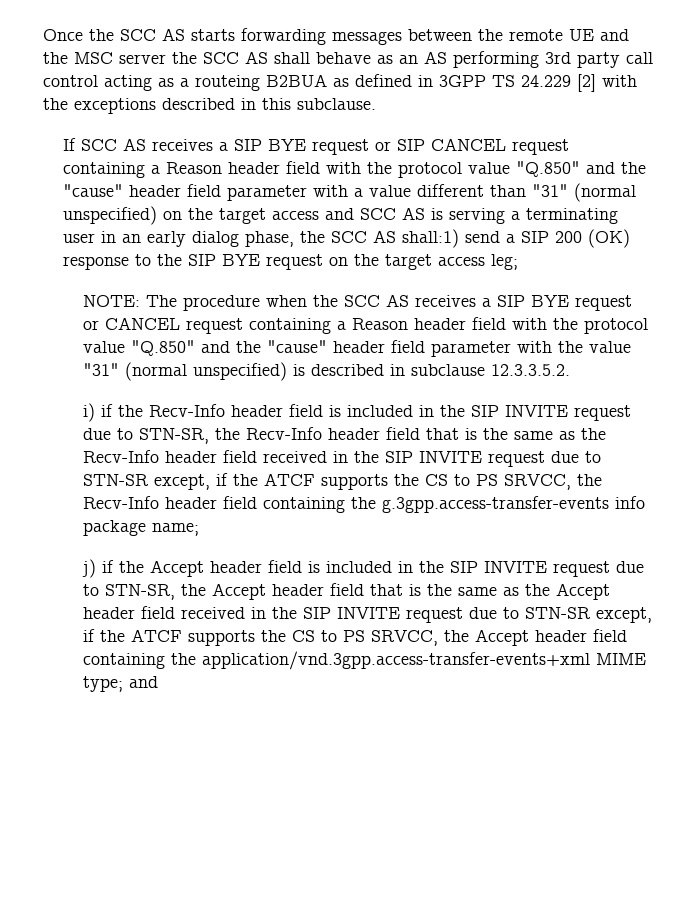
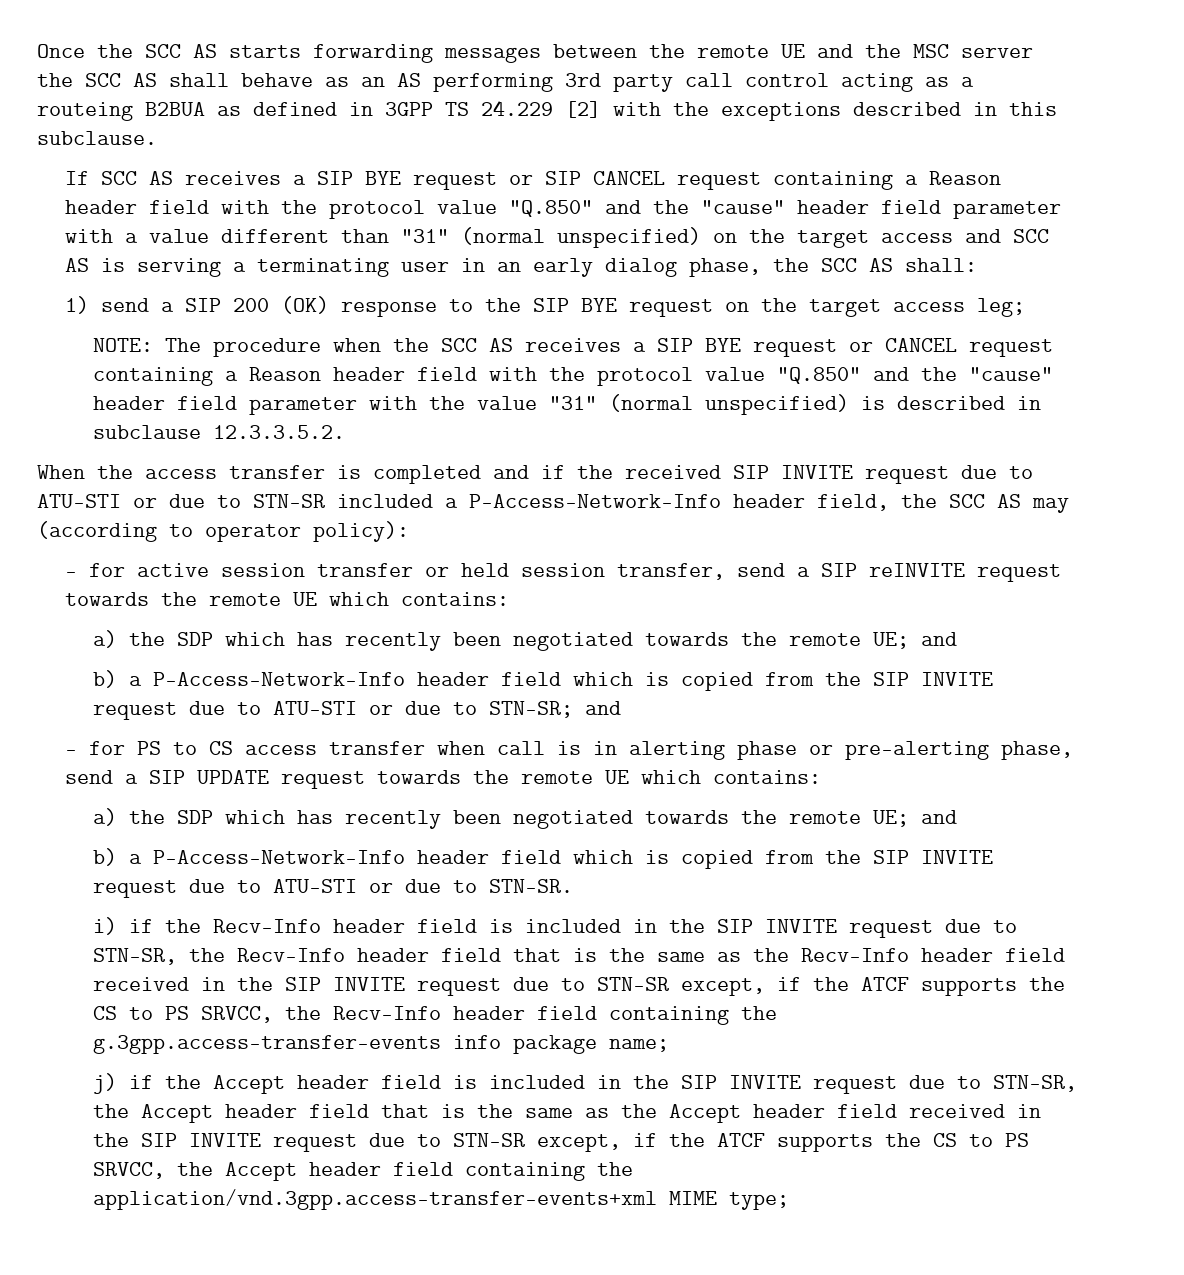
- If SCC AS receives a SIP BYE request or SIP CANCEL request containing a Reason header field with the protocol value "Q.850" and the "cause" header field parameter with a value different than "31" (normal unspecified) on the target access and SCC AS is serving a terminating user in an early dialog phase, the SCC AS shall:1) send a SIP 200 (OK) response to the SIP BYE request on the target access leg;
+ If SCC AS receives a SIP BYE request or SIP CANCEL request containing a Reason header field with the protocol value "Q.850" and the "cause" header field parameter with a value different than "31" (normal unspecified) on the target access and SCC AS is serving a terminating user in an early dialog phase, the SCC AS shall:
+ 1) send a SIP 200 (OK) response to the SIP BYE request on the target access leg;
+ When the access transfer is completed and if the received SIP INVITE request due to ATU-STI or due to STN-SR included a P-Access-Network-Info header field, the SCC AS may (according to operator policy):
+ - for active session transfer or held session transfer, send a SIP reINVITE request towards the remote UE which contains:
+ a) the SDP which has recently been negotiated towards the remote UE; and
+ b) a P-Access-Network-Info header field which is copied from the SIP INVITE request due to ATU-STI or due to STN-SR; and
+ - for PS to CS access transfer when call is in alerting phase or pre-alerting phase, send a SIP UPDATE request towards the remote UE which contains:
+ a) the SDP which has recently been negotiated towards the remote UE; and
+ b) a P-Access-Network-Info header field which is copied from the SIP INVITE request due to ATU-STI or due to STN-SR.
- j) if the Accept header field is included in the SIP INVITE request due to STN-SR, the Accept header field that is the same as the Accept header field received in the SIP INVITE request due to STN-SR except, if the ATCF supports the CS to PS SRVCC, the Accept header field containing the application/vnd.3gpp.access-transfer-events+xml MIME type; and
+ j) if the Accept header field is included in the SIP INVITE request due to STN-SR, the Accept header field that is the same as the Accept header field received in the SIP INVITE request due to STN-SR except, if the ATCF supports the CS to PS SRVCC, the Accept header field containing the application/vnd.3gpp.access-transfer-events+xml MIME type;

